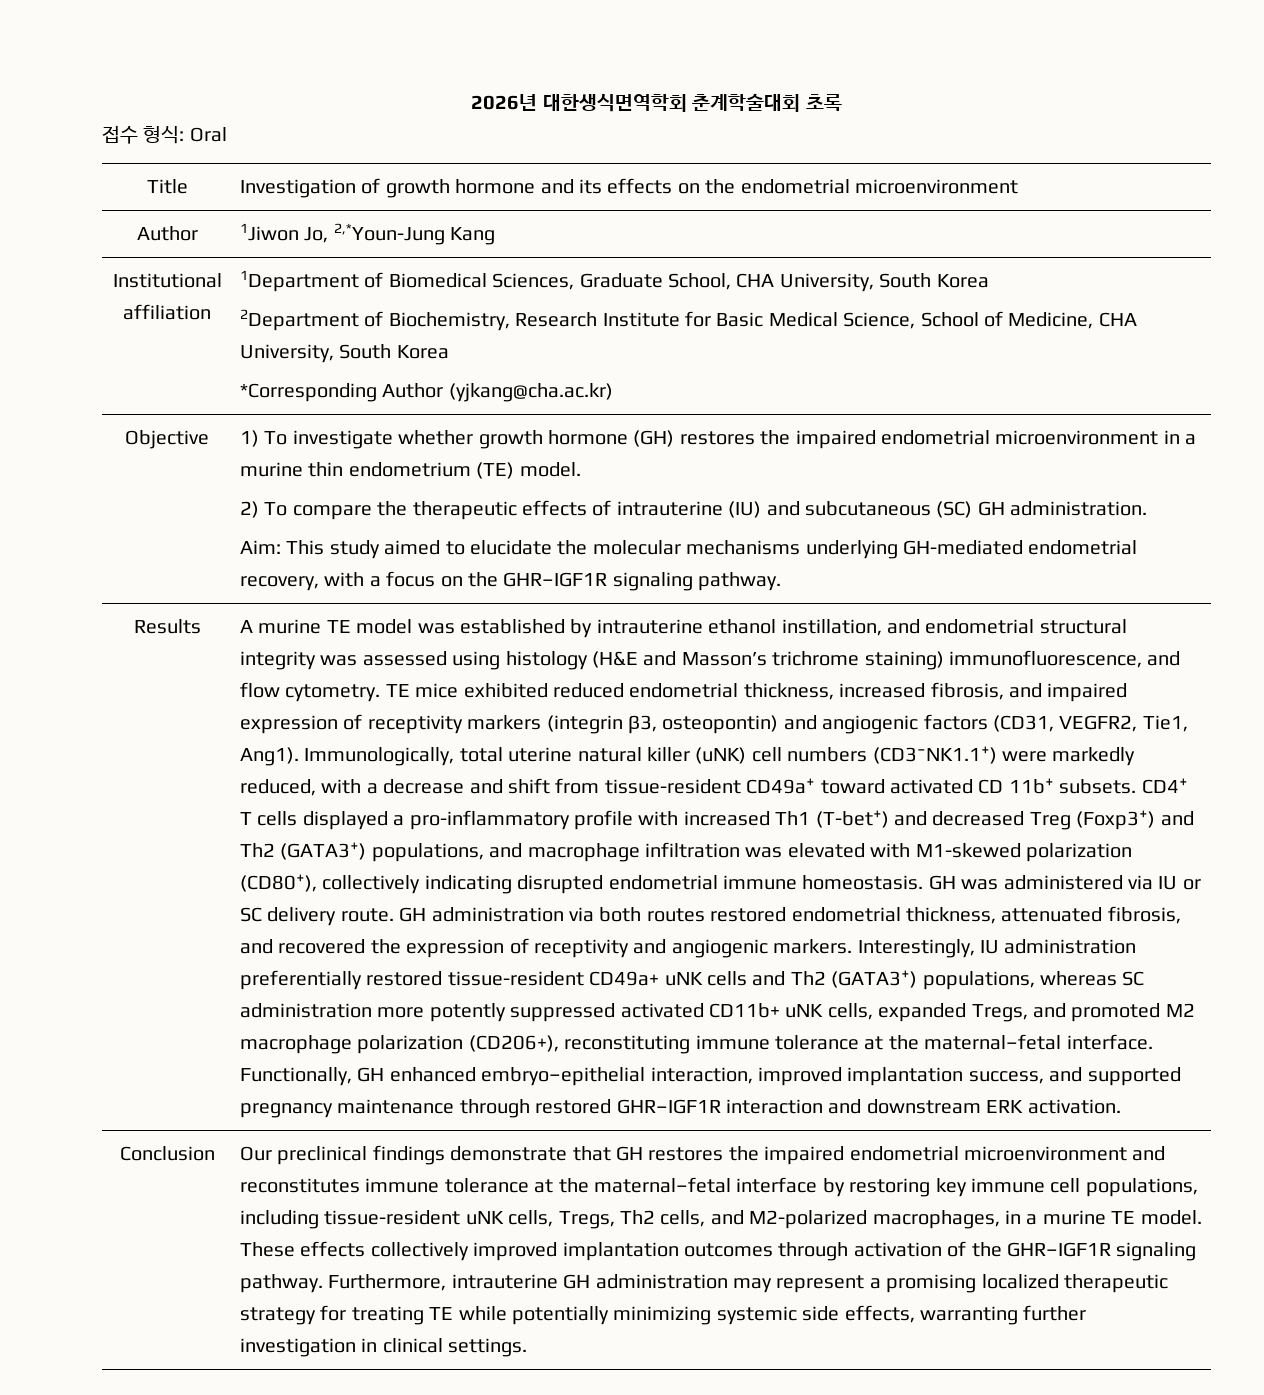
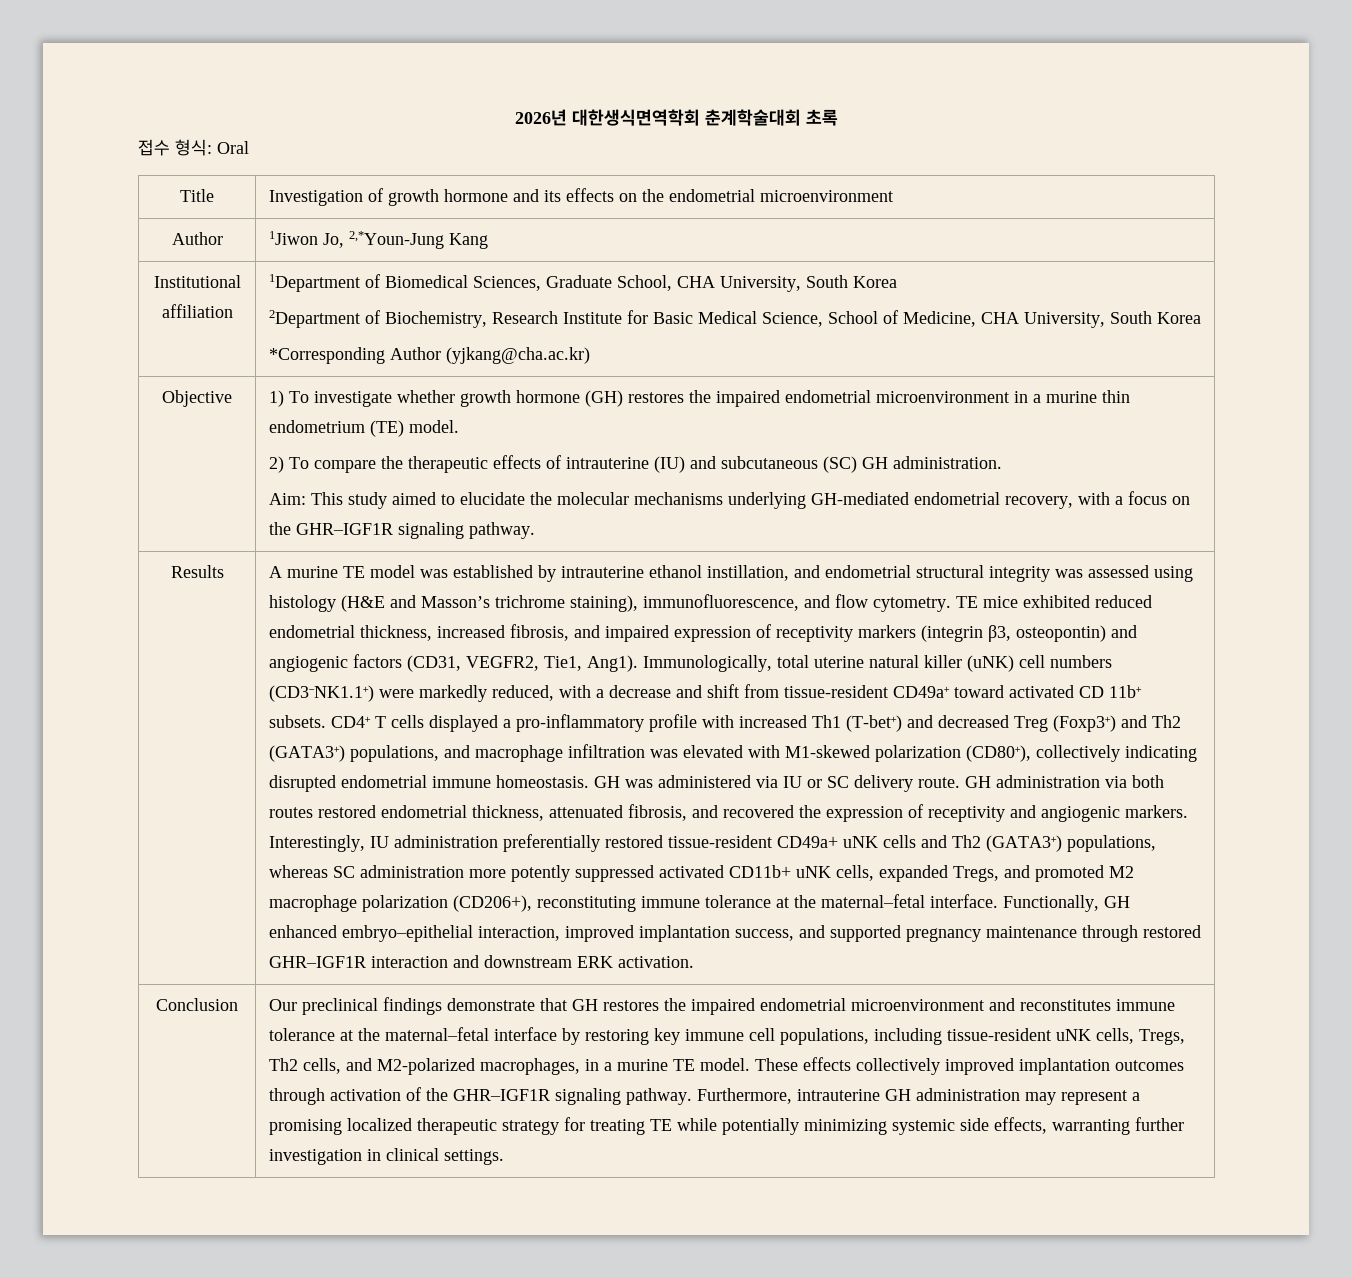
- A murine TE model was established by intrauterine ethanol instillation, and endometrial structural integrity was assessed using histology (H&E and Masson’s trichrome staining) immunofluorescence, and flow cytometry.
+ A murine TE model was established by intrauterine ethanol instillation, and endometrial structural integrity was assessed using histology (H&E and Masson’s trichrome staining), immunofluorescence, and flow cytometry.

